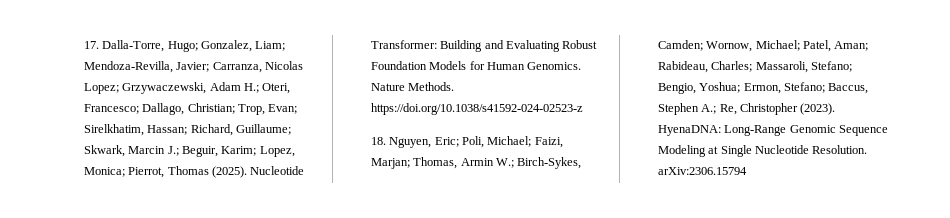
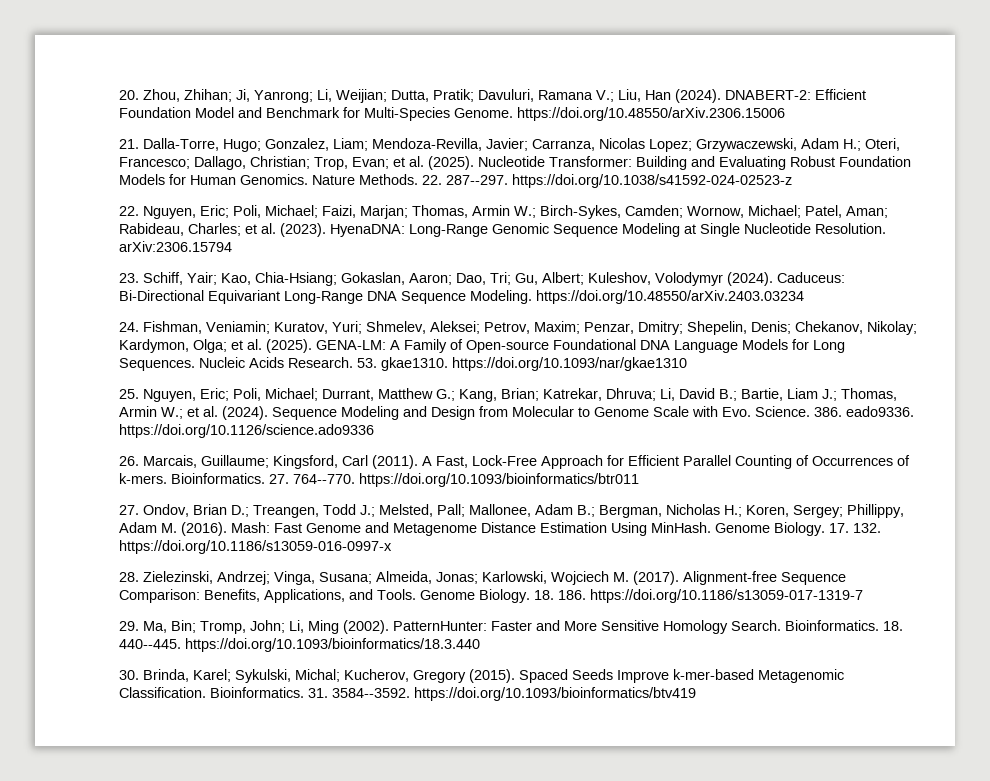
- 17. Dalla-Torre, Hugo; Gonzalez, Liam; Mendoza-Revilla, Javier; Carranza, Nicolas Lopez; Grzywaczewski, Adam H.; Oteri, Francesco; Dallago, Christian; Trop, Evan; Sirelkhatim, Hassan; Richard, Guillaume; Skwark, Marcin J.; Beguir, Karim; Lopez, Monica; Pierrot, Thomas (2025).
+ 20. Zhou, Zhihan; Ji, Yanrong; Li, Weijian; Dutta, Pratik; Davuluri, Ramana V.; Liu, Han (2024). DNABERT-2: Efficient Foundation Model and Benchmark for Multi-Species Genome. https://doi.org/10.48550/arXiv.2306.15006
+ 21. Dalla-Torre, Hugo; Gonzalez, Liam; Mendoza-Revilla, Javier; Carranza, Nicolas Lopez; Grzywaczewski, Adam H.; Oteri, Francesco; Dallago, Christian; Trop, Evan; et al. (2025).
- Nature Methods. https://doi.org/10.1038/s41592-024-02523-z
+ Nature Methods. 22. 287--297. https://doi.org/10.1038/s41592-024-02523-z
- 18. Nguyen, Eric; Poli, Michael; Faizi, Marjan; Thomas, Armin W.; Birch-Sykes, Camden; Wornow, Michael; Patel, Aman; Rabideau, Charles; Massaroli, Stefano; Bengio, Yoshua; Ermon, Stefano; Baccus, Stephen A.; Re, Christopher (2023).
+ 22. Nguyen, Eric; Poli, Michael; Faizi, Marjan; Thomas, Armin W.; Birch-Sykes, Camden; Wornow, Michael; Patel, Aman; Rabideau, Charles; et al. (2023).
+ 23. Schiff, Yair; Kao, Chia-Hsiang; Gokaslan, Aaron; Dao, Tri; Gu, Albert; Kuleshov, Volodymyr (2024). Caduceus: Bi-Directional Equivariant Long-Range DNA Sequence Modeling. https://doi.org/10.48550/arXiv.2403.03234
+ 24. Fishman, Veniamin; Kuratov, Yuri; Shmelev, Aleksei; Petrov, Maxim; Penzar, Dmitry; Shepelin, Denis; Chekanov, Nikolay; Kardymon, Olga; et al. (2025). GENA-LM: A Family of Open-source Foundational DNA Language Models for Long Sequences. Nucleic Acids Research. 53. gkae1310. https://doi.org/10.1093/nar/gkae1310
+ 25. Nguyen, Eric; Poli, Michael; Durrant, Matthew G.; Kang, Brian; Katrekar, Dhruva; Li, David B.; Bartie, Liam J.; Thomas, Armin W.; et al. (2024). Sequence Modeling and Design from Molecular to Genome Scale with Evo. Science. 386. eado9336. https://doi.org/10.1126/science.ado9336
+ 26. Marcais, Guillaume; Kingsford, Carl (2011). A Fast, Lock-Free Approach for Efficient Parallel Counting of Occurrences of k-mers. Bioinformatics. 27. 764--770. https://doi.org/10.1093/bioinformatics/btr011
+ 27. Ondov, Brian D.; Treangen, Todd J.; Melsted, Pall; Mallonee, Adam B.; Bergman, Nicholas H.; Koren, Sergey; Phillippy, Adam M. (2016). Mash: Fast Genome and Metagenome Distance Estimation Using MinHash. Genome Biology. 17. 132. https://doi.org/10.1186/s13059-016-0997-x
+ 28. Zielezinski, Andrzej; Vinga, Susana; Almeida, Jonas; Karlowski, Wojciech M. (2017). Alignment-free Sequence Comparison: Benefits, Applications, and Tools. Genome Biology. 18. 186. https://doi.org/10.1186/s13059-017-1319-7
+ 29. Ma, Bin; Tromp, John; Li, Ming (2002). PatternHunter: Faster and More Sensitive Homology Search. Bioinformatics. 18. 440--445. https://doi.org/10.1093/bioinformatics/18.3.440
+ 30. Brinda, Karel; Sykulski, Michal; Kucherov, Gregory (2015). Spaced Seeds Improve k-mer-based Metagenomic Classification. Bioinformatics. 31. 3584--3592. https://doi.org/10.1093/bioinformatics/btv419

